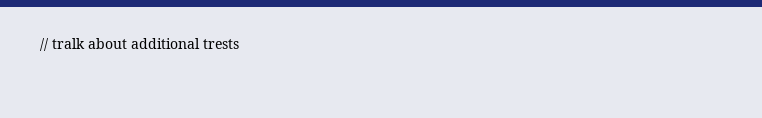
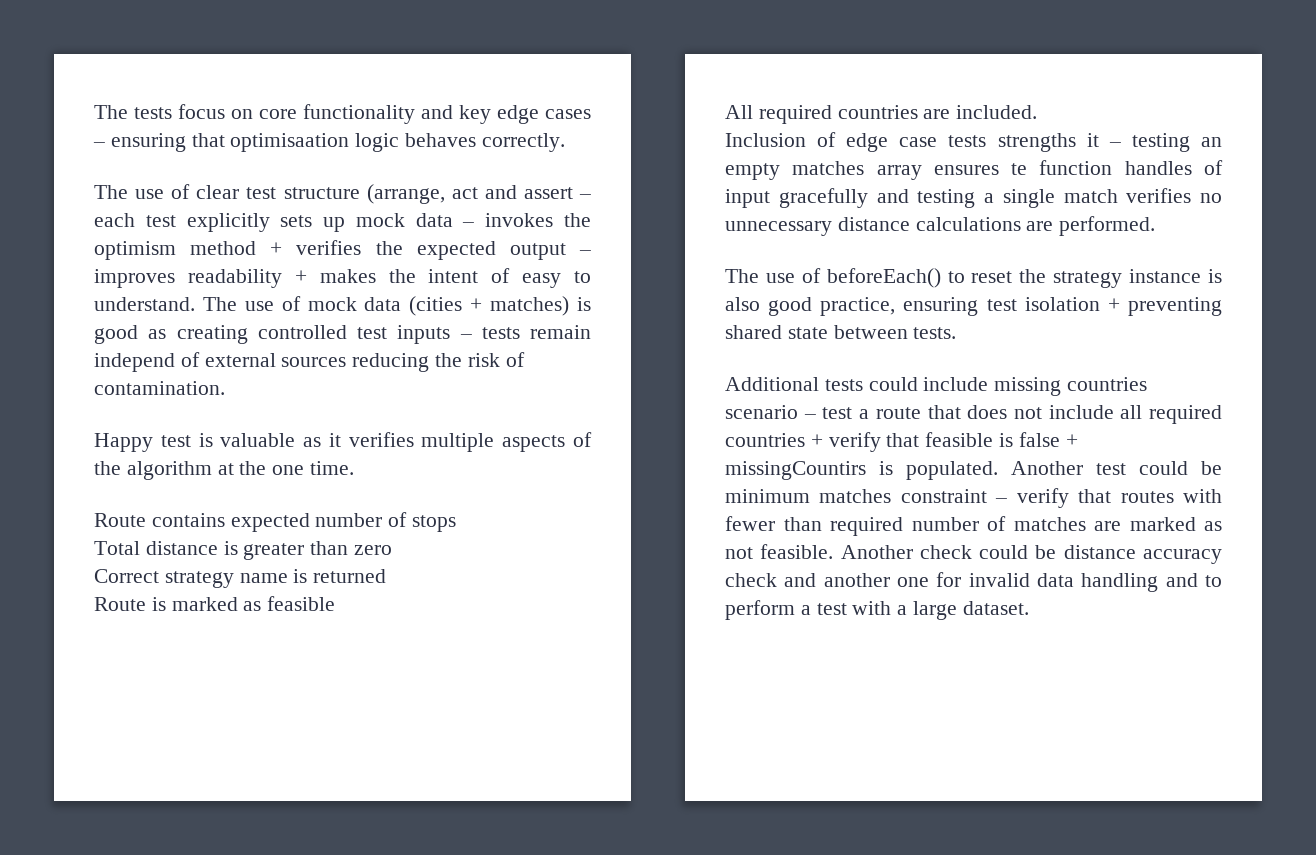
- // tralk about additional trests
+ The tests focus on core functionality and key edge cases – ensuring that optimisaation logic behaves correctly.
+ The use of clear test structure (arrange, act and assert – each test explicitly sets up mock data – invokes the optimism method + verifies the expected output – improves readability + makes the intent of easy to understand. The use of mock data (cities + matches) is good as creating controlled test inputs – tests remain independ of external sources reducing the risk of contamination.
+ Happy test is valuable as it verifies multiple aspects of the algorithm at the one time.
+ Route contains expected number of stops
+ Total distance is greater than zero
+ Correct strategy name is returned
+ Route is marked as feasible
+ All required countries are included.
+ Inclusion of edge case tests strengths it – testing an empty matches array ensures te function handles of input gracefully and testing a single match verifies no unnecessary distance calculations are performed.
+ The use of beforeEach() to reset the strategy instance is also good practice, ensuring test isolation + preventing shared state between tests.
+ Additional tests could include missing countries scenario – test a route that does not include all required countries + verify that feasible is false + missingCountirs is populated. Another test could be minimum matches constraint – verify that routes with fewer than required number of matches are marked as not feasible. Another check could be distance accuracy check and another one for invalid data handling and to perform a test with a large dataset.

